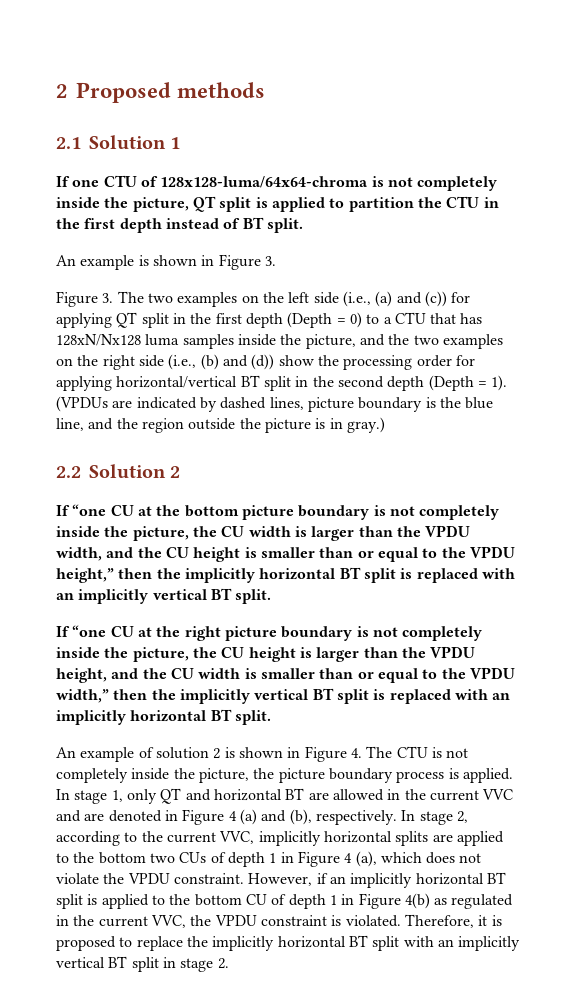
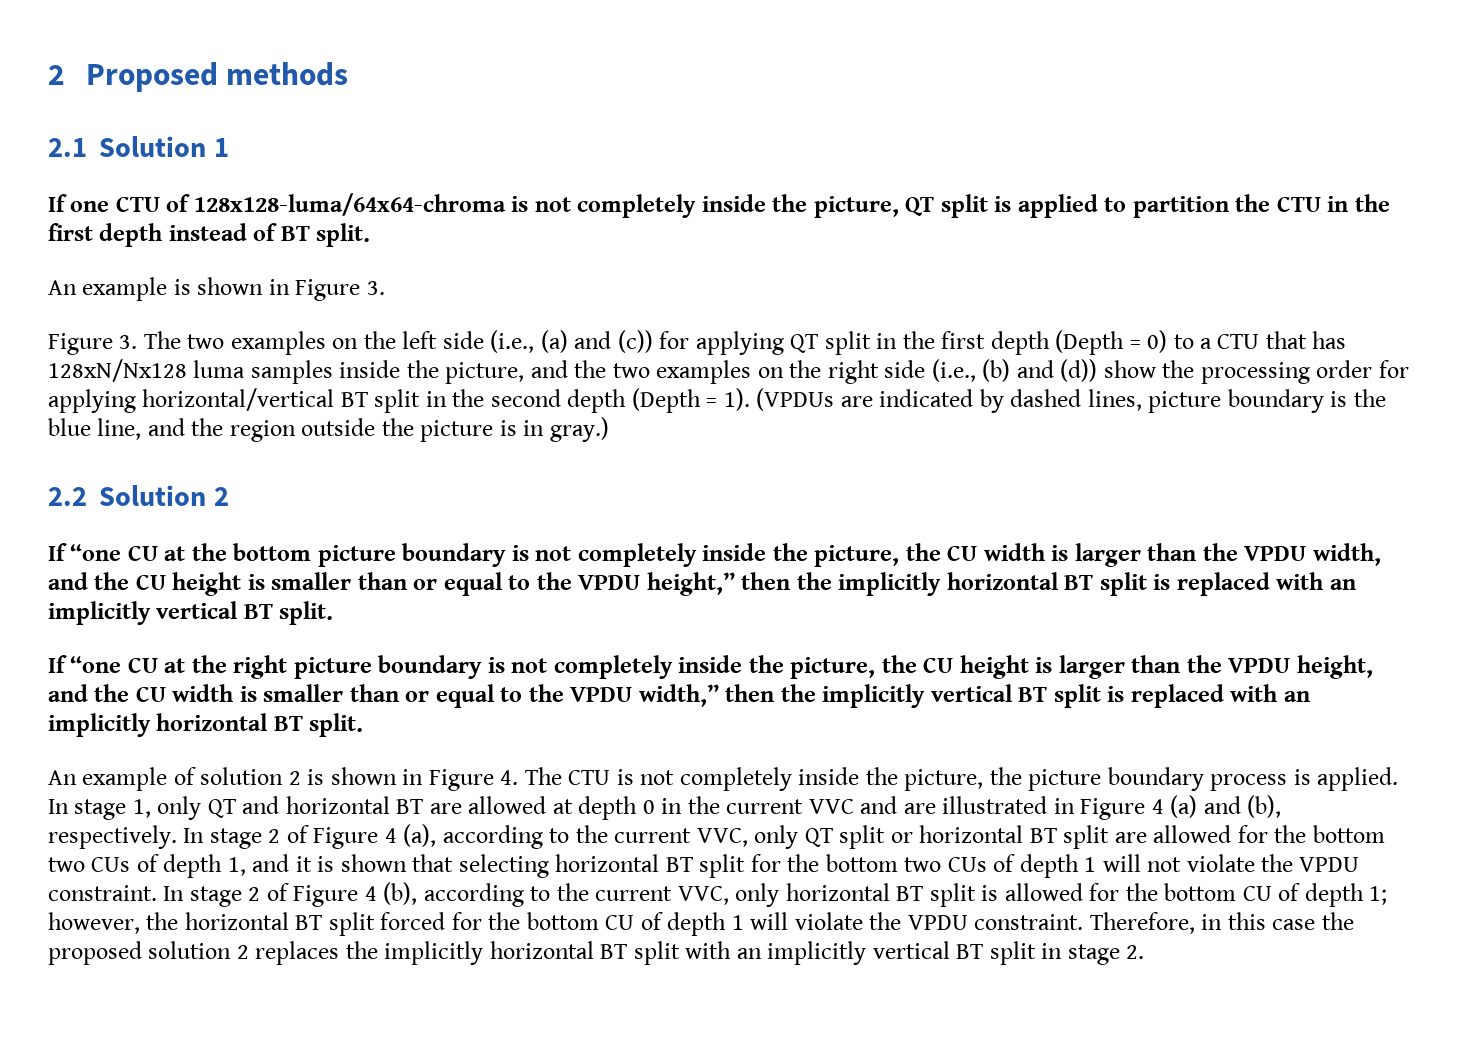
- In stage 1, only QT and horizontal BT are allowed in the current VVC and are denoted in Figure 4 (a) and (b), respectively.
+ In stage 1, only QT and horizontal BT are allowed at depth 0 in the current VVC and are illustrated in Figure 4 (a) and (b), respectively.
- In stage 2, according to the current VVC, implicitly horizontal splits are applied to the bottom two CUs of depth 1 in Figure 4 (a), which does not violate the VPDU constraint.
+ In stage 2 of Figure 4 (a), according to the current VVC, only QT split or horizontal BT split are allowed for the bottom two CUs of depth 1, and it is shown that selecting horizontal BT split for the bottom two CUs of depth 1 will not violate the VPDU constraint.
- However, if an implicitly horizontal BT split is applied to the bottom CU of depth 1 in Figure 4(b) as regulated in the current VVC, the VPDU constraint is violated. Therefore, it is proposed to replace the implicitly horizontal BT split with an implicitly vertical BT split in stage 2.
+ In stage 2 of Figure 4 (b), according to the current VVC, only horizontal BT split is allowed for the bottom CU of depth 1; however, the horizontal BT split forced for the bottom CU of depth 1 will violate the VPDU constraint. Therefore, in this case the proposed solution 2 replaces the implicitly horizontal BT split with an implicitly vertical BT split in stage 2.

